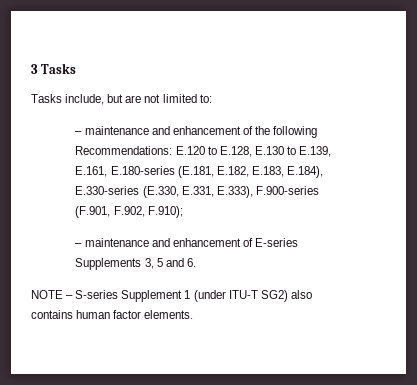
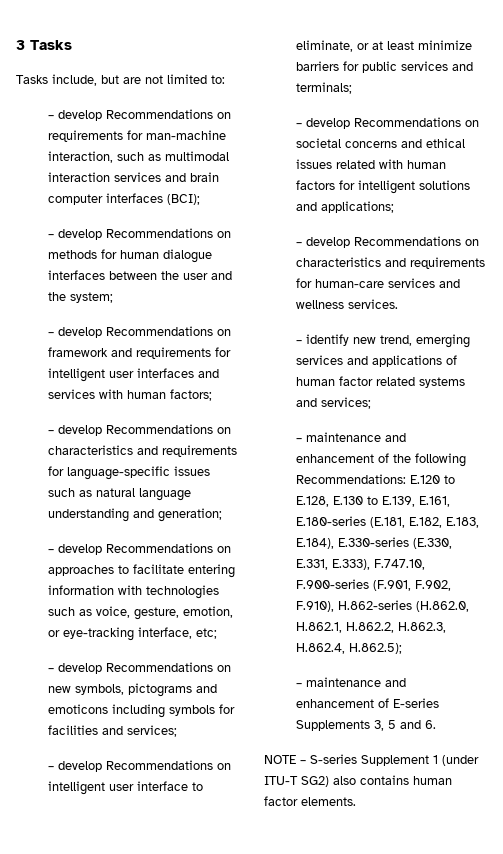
+ – develop Recommendations on requirements for man-machine interaction, such as multimodal interaction services and brain computer interfaces (BCI);
+ – develop Recommendations on methods for human dialogue interfaces between the user and the system;
+ – develop Recommendations on framework and requirements for intelligent user interfaces and services with human factors;
+ – develop Recommendations on characteristics and requirements for language-specific issues such as natural language understanding and generation;
+ – develop Recommendations on approaches to facilitate entering information with technologies such as voice, gesture, emotion, or eye-tracking interface, etc;
+ – develop Recommendations on new symbols, pictograms and emoticons including symbols for facilities and services;
+ – develop Recommendations on intelligent user interface to eliminate, or at least minimize barriers for public services and terminals;
+ – develop Recommendations on societal concerns and ethical issues related with human factors for intelligent solutions and applications;
+ – develop Recommendations on characteristics and requirements for human-care services and wellness services.
+ – identify new trend, emerging services and applications of human factor related systems and services;
- – maintenance and enhancement of the following Recommendations: E.120 to E.128, E.130 to E.139, E.161, E.180-series (E.181, E.182, E.183, E.184), E.330-series (E.330, E.331, E.333), F.900-series (F.901, F.902, F.910);
+ – maintenance and enhancement of the following Recommendations: E.120 to E.128, E.130 to E.139, E.161, E.180-series (E.181, E.182, E.183, E.184), E.330-series (E.330, E.331, E.333), F.747.10, F.900-series (F.901, F.902, F.910), H.862-series (H.862.0, H.862.1, H.862.2, H.862.3, H.862.4, H.862.5);

